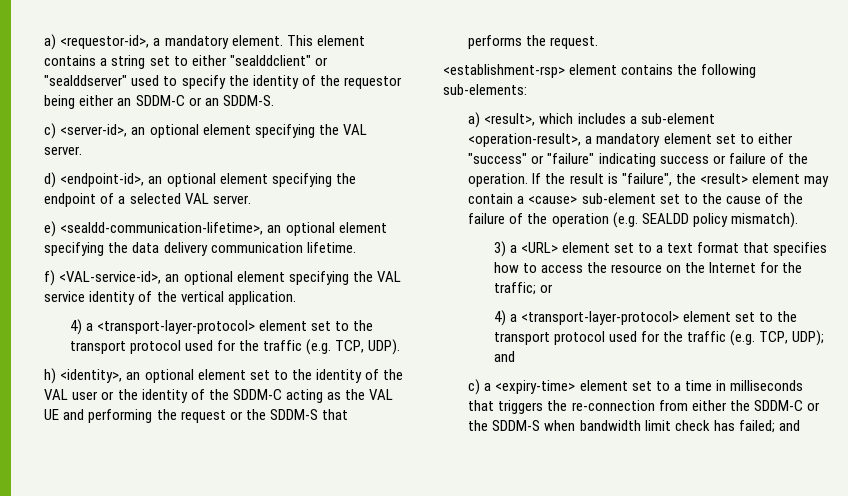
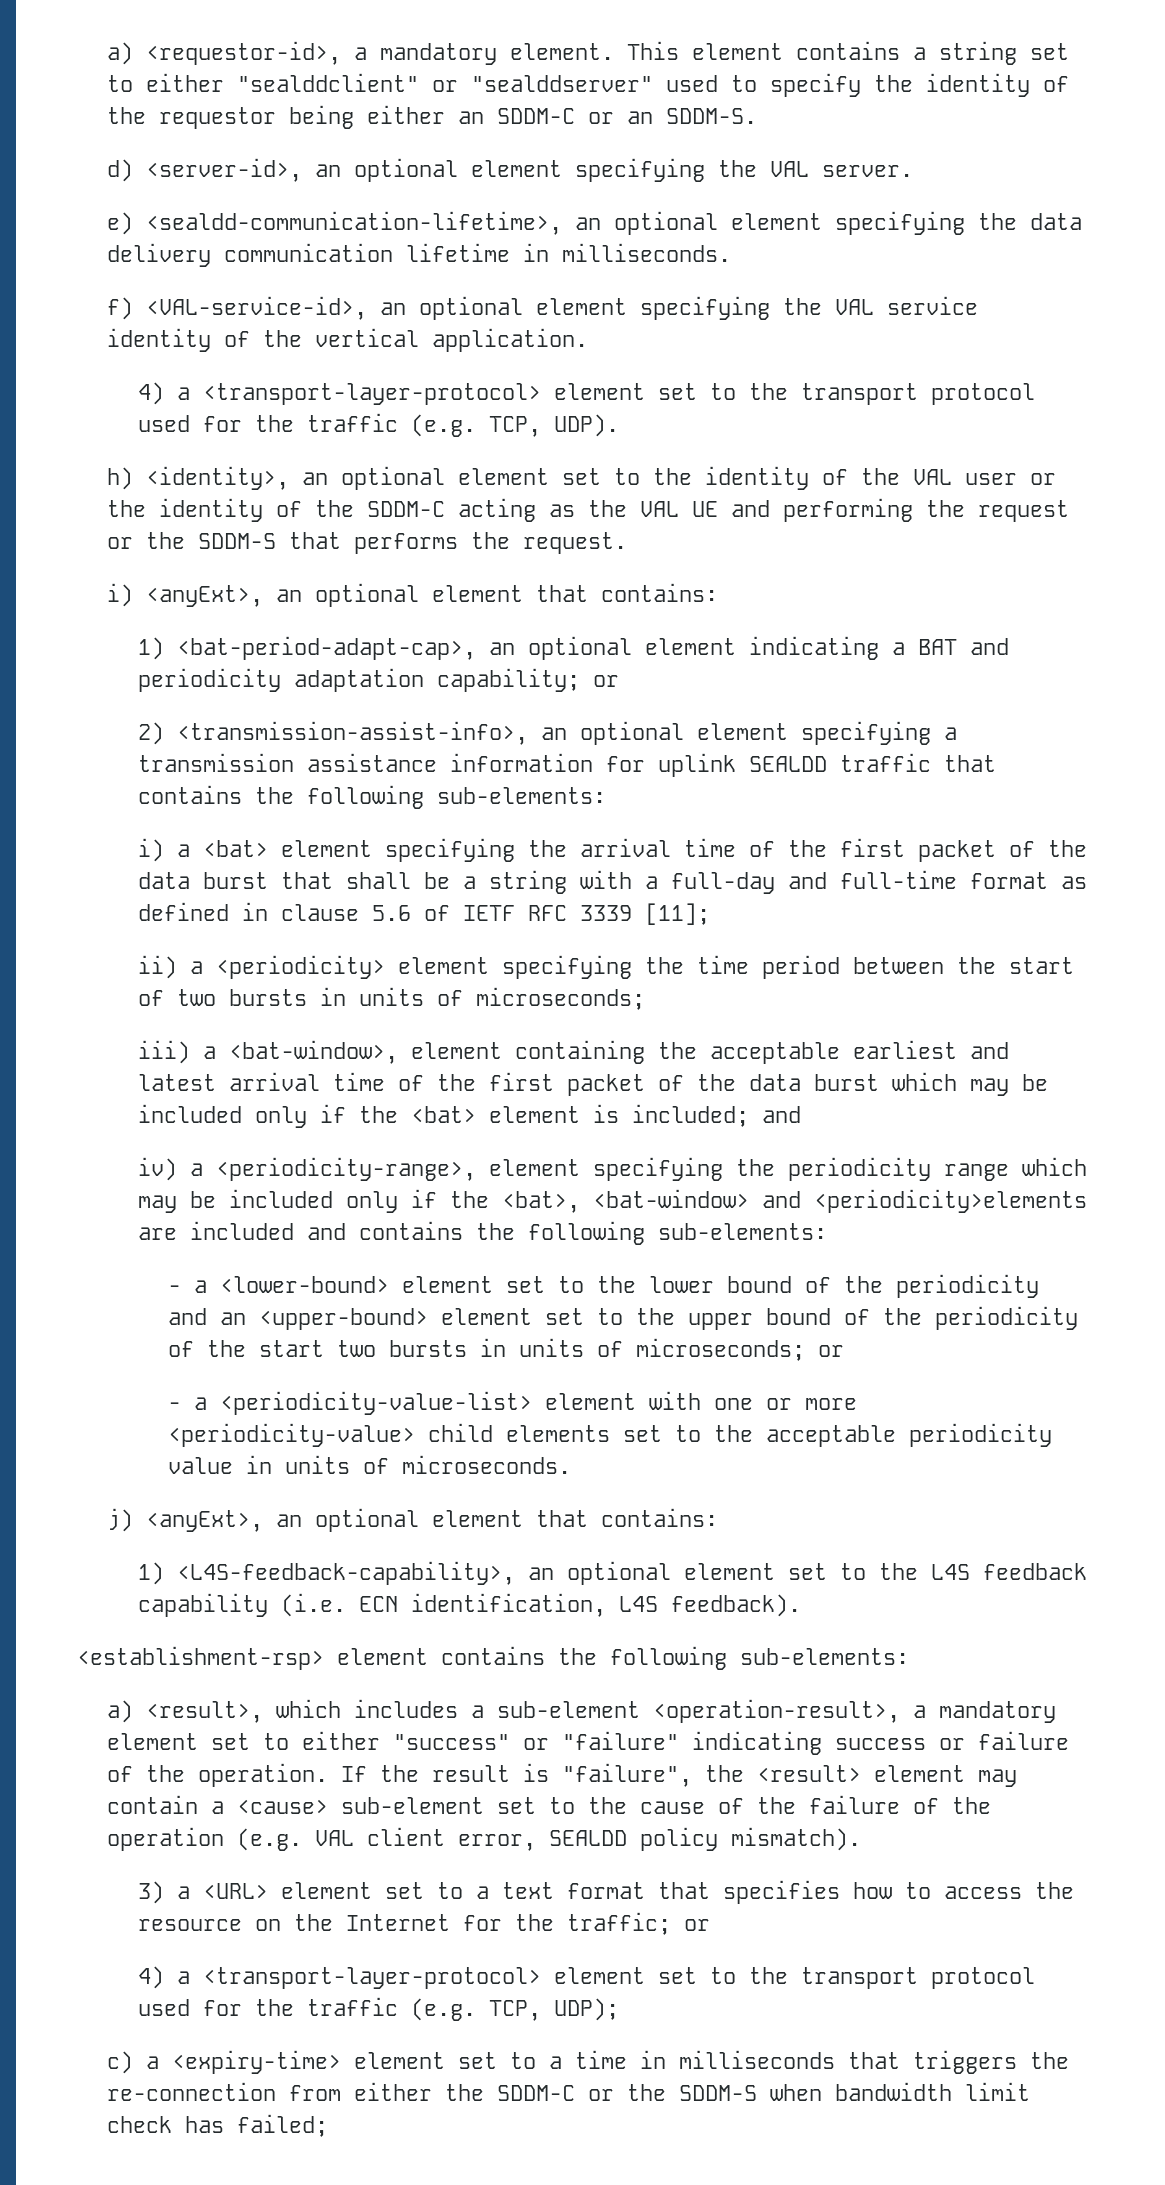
- c) <server-id>, an optional element specifying the VAL server.
+ d) <server-id>, an optional element specifying the VAL server.
- d) <endpoint-id>, an optional element specifying the endpoint of a selected VAL server.
- e) <sealdd-communication-lifetime>, an optional element specifying the data delivery communication lifetime.
+ e) <sealdd-communication-lifetime>, an optional element specifying the data delivery communication lifetime in milliseconds.
+ i) <anyExt>, an optional element that contains:
+ 1) <bat-period-adapt-cap>, an optional element indicating a BAT and periodicity adaptation capability; or
+ 2) <transmission-assist-info>, an optional element specifying a transmission assistance information for uplink SEALDD traffic that contains the following sub-elements:
+ i) a <bat> element specifying the arrival time of the first packet of the data burst that shall be a string with a full-day and full-time format as defined in clause 5.6 of IETF RFC 3339 [11];
+ ii) a <periodicity> element specifying the time period between the start of two bursts in units of microseconds;
+ iii) a <bat-window>, element containing the acceptable earliest and latest arrival time of the first packet of the data burst which may be included only if the <bat> element is included; and
+ iv) a <periodicity-range>, element specifying the periodicity range which may be included only if the <bat>, <bat-window> and <periodicity>elements are included and contains the following sub-elements:
+ - a <lower-bound> element set to the lower bound of the periodicity and an <upper-bound> element set to the upper bound of the periodicity of the start two bursts in units of microseconds; or
+ - a <periodicity-value-list> element with one or more <periodicity-value> child elements set to the acceptable periodicity value in units of microseconds.
+ j) <anyExt>, an optional element that contains:
+ 1) <L4S-feedback-capability>, an optional element set to the L4S feedback capability (i.e. ECN identification, L4S feedback).
- If the result is "failure", the <result> element may contain a <cause> sub-element set to the cause of the failure of the operation (e.g. SEALDD policy mismatch).
+ If the result is "failure", the <result> element may contain a <cause> sub-element set to the cause of the failure of the operation (e.g. VAL client error, SEALDD policy mismatch).
- 4) a <transport-layer-protocol> element set to the transport protocol used for the traffic (e.g. TCP, UDP); and
+ 4) a <transport-layer-protocol> element set to the transport protocol used for the traffic (e.g. TCP, UDP);
- c) a <expiry-time> element set to a time in milliseconds that triggers the re-connection from either the SDDM-C or the SDDM-S when bandwidth limit check has failed; and
+ c) a <expiry-time> element set to a time in milliseconds that triggers the re-connection from either the SDDM-C or the SDDM-S when bandwidth limit check has failed;

